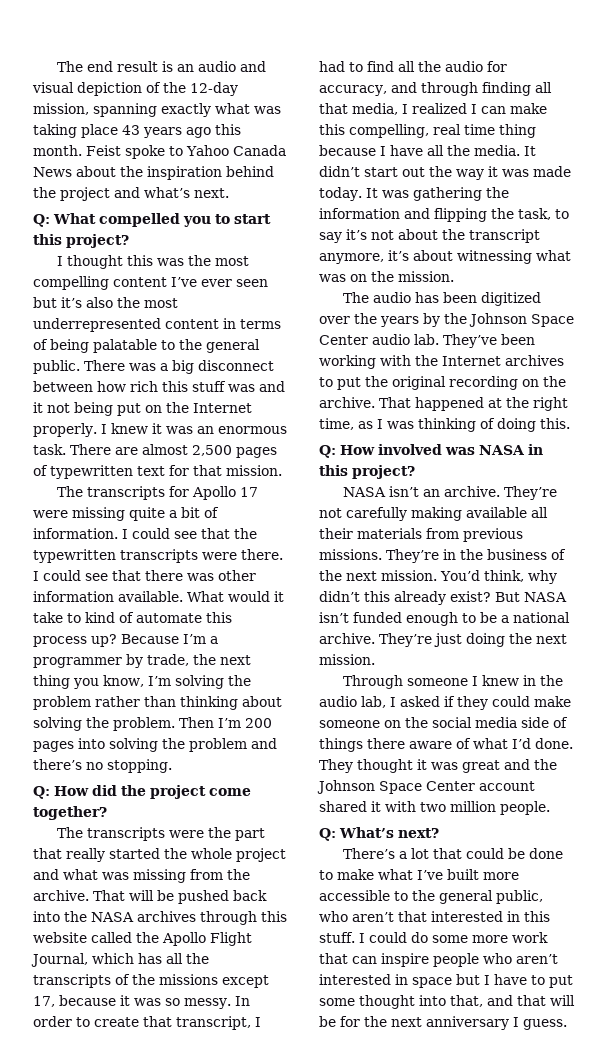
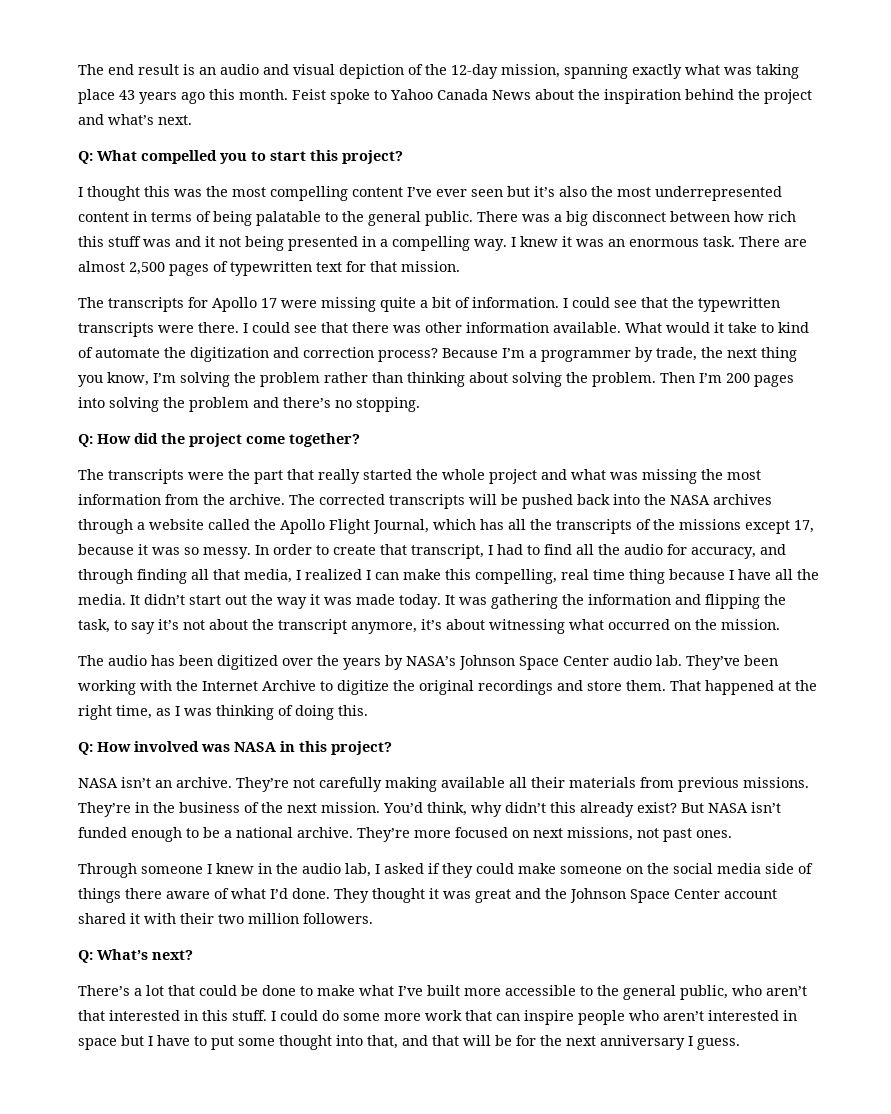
- There was a big disconnect between how rich this stuff was and it not being put on the Internet properly.
+ There was a big disconnect between how rich this stuff was and it not being presented in a compelling way.
- What would it take to kind of automate this process up?
+ What would it take to kind of automate the digitization and correction process?
- The transcripts were the part that really started the whole project and what was missing from the archive. That will be pushed back into the NASA archives through this website called the Apollo Flight Journal, which has all the transcripts of the missions except 17, because it was so messy.
+ The transcripts were the part that really started the whole project and what was missing the most information from the archive. The corrected transcripts will be pushed back into the NASA archives through a website called the Apollo Flight Journal, which has all the transcripts of the missions except 17, because it was so messy.
- It was gathering the information and flipping the task, to say it’s not about the transcript anymore, it’s about witnessing what was on the mission.
+ It was gathering the information and flipping the task, to say it’s not about the transcript anymore, it’s about witnessing what occurred on the mission.
- The audio has been digitized over the years by the Johnson Space Center audio lab.
+ The audio has been digitized over the years by NASA’s Johnson Space Center audio lab.
- They’ve been working with the Internet archives to put the original recording on the archive.
+ They’ve been working with the Internet Archive to digitize the original recordings and store them.
- They’re just doing the next mission.
+ They’re more focused on next missions, not past ones.
- They thought it was great and the Johnson Space Center account shared it with two million people.
+ They thought it was great and the Johnson Space Center account shared it with their two million followers.

